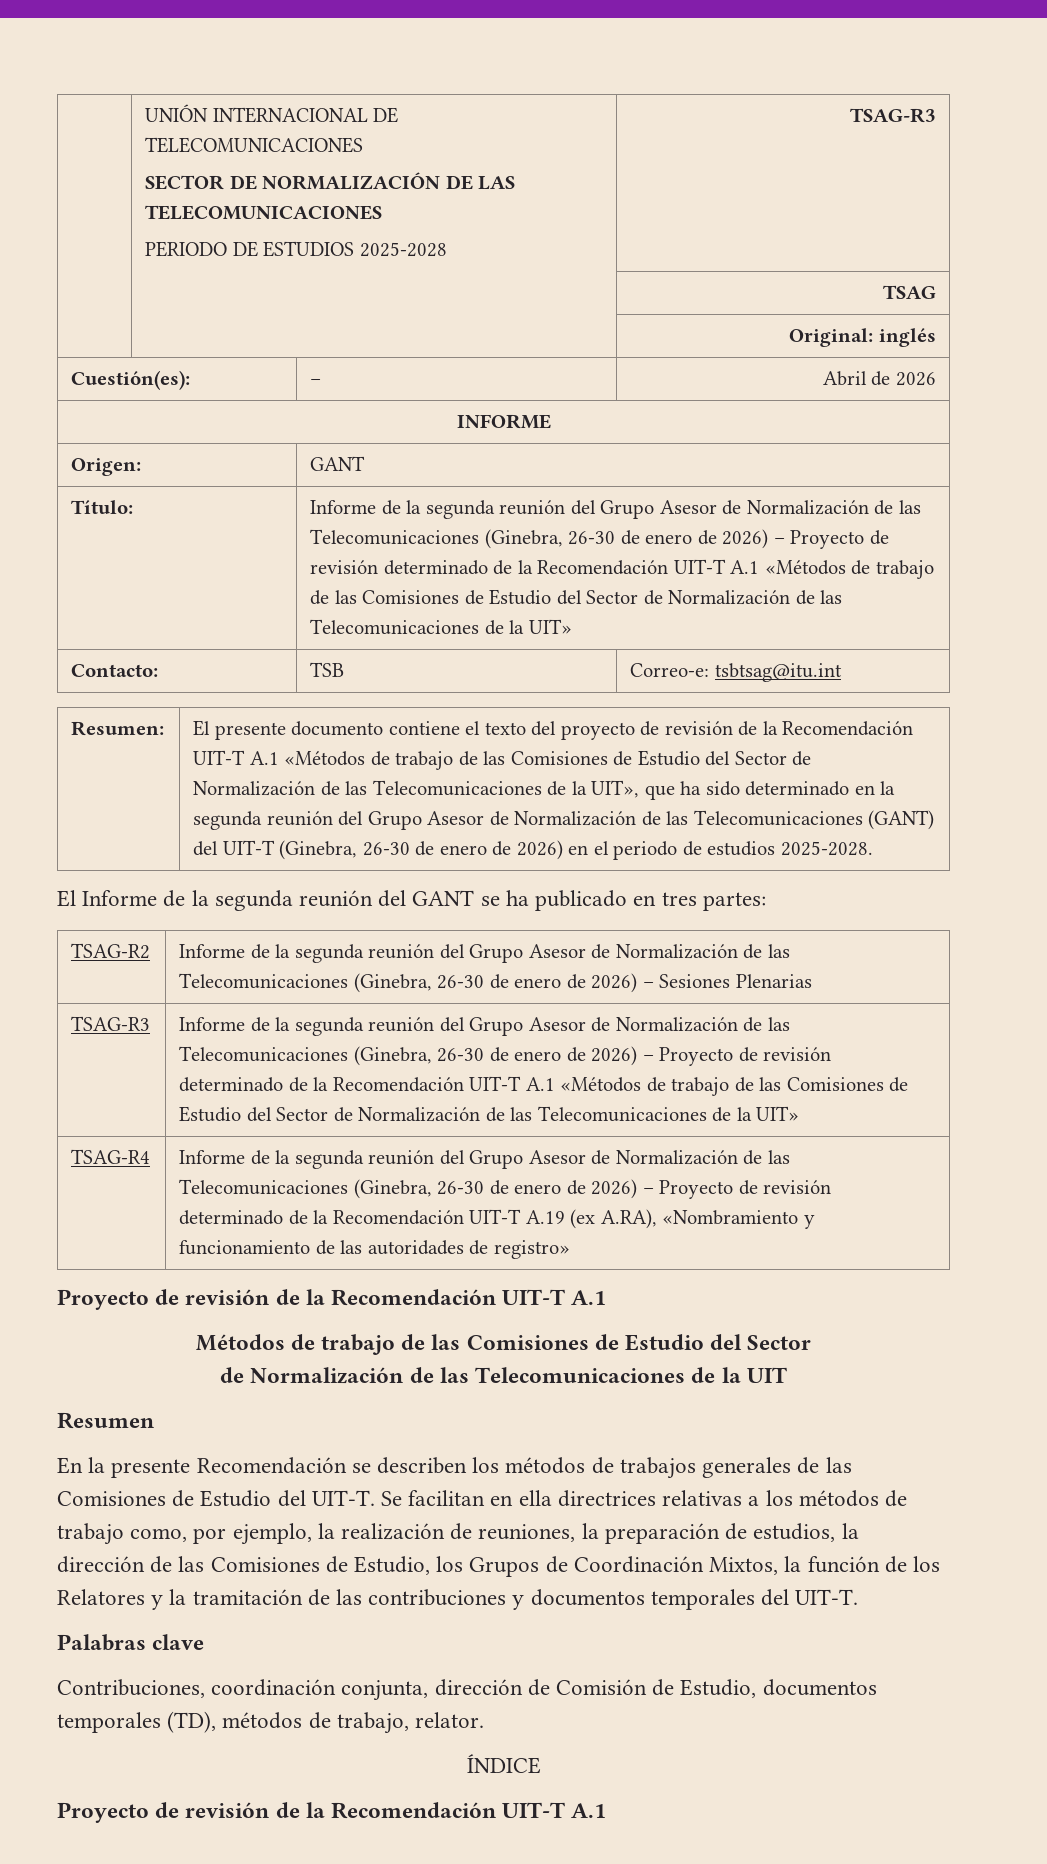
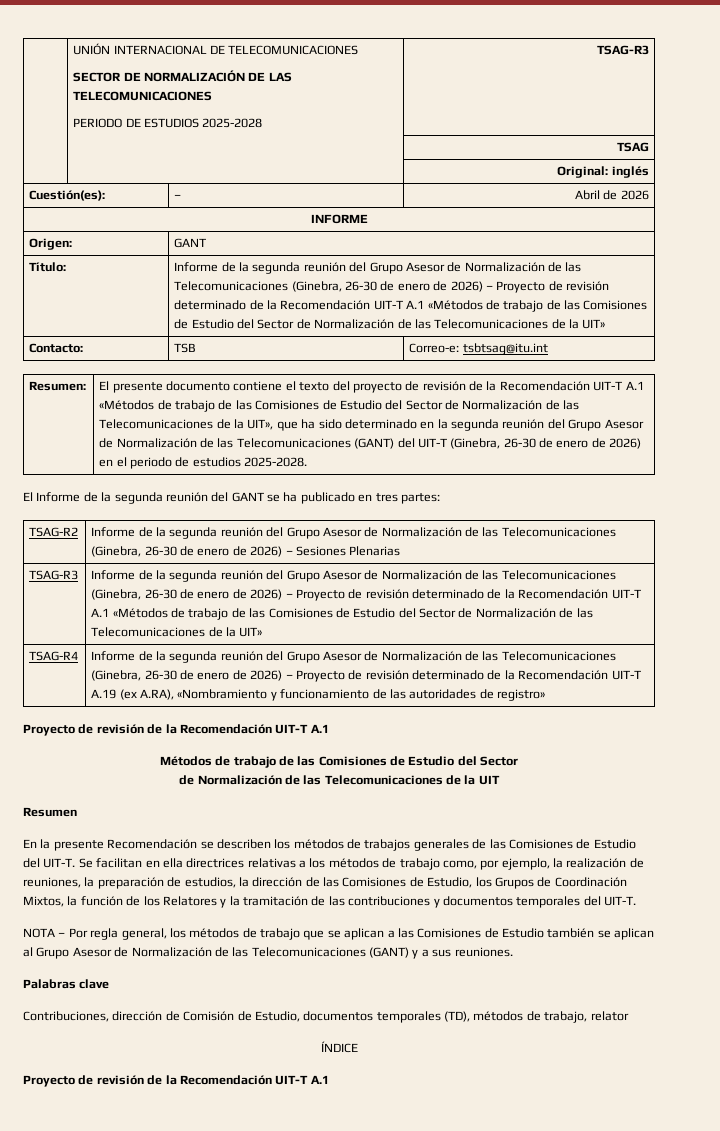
+ NOTA – Por regla general, los métodos de trabajo que se aplican a las Comisiones de Estudio también se aplican al Grupo Asesor de Normalización de las Telecomunicaciones (GANT) y a sus reuniones.
- Contribuciones, coordinación conjunta, dirección de Comisión de Estudio, documentos temporales (TD), métodos de trabajo, relator.
+ Contribuciones, dirección de Comisión de Estudio, documentos temporales (TD), métodos de trabajo, relator

